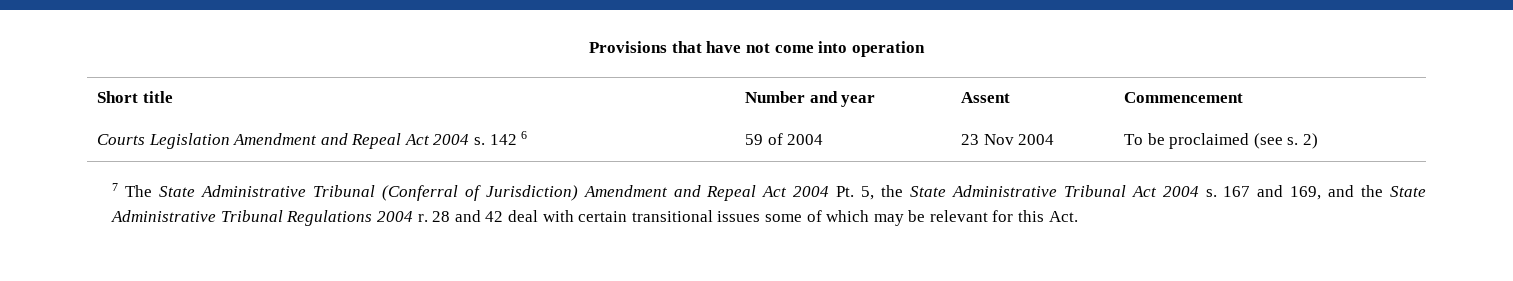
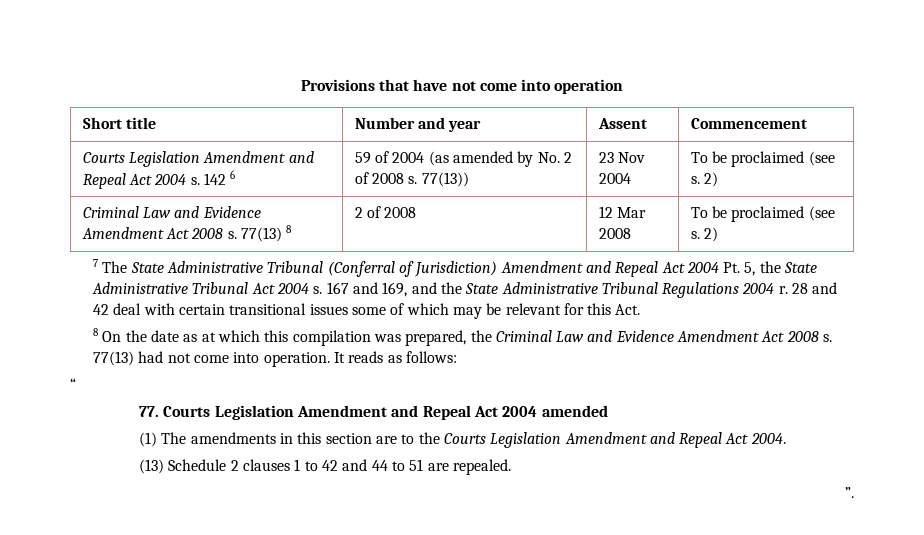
- Courts Legislation Amendment and Repeal Act 2004 s. 142 6 | 59 of 2004 | 23 Nov 2004 | To be proclaimed (see s. 2)
+ Courts Legislation Amendment and Repeal Act 2004 s. 142 6 | 59 of 2004 (as amended by No. 2 of 2008 s. 77(13)) | 23 Nov 2004 | To be proclaimed (see s. 2)
+ Criminal Law and Evidence Amendment Act 2008 s. 77(13) 8 | 2 of 2008 | 12 Mar 2008 | To be proclaimed (see s. 2)
+ 8 On the date as at which this compilation was prepared, the Criminal Law and Evidence Amendment Act 2008 s. 77(13) had not come into operation. It reads as follows:
+ “
+ 77. Courts Legislation Amendment and Repeal Act 2004 amended
+ (1) The amendments in this section are to the Courts Legislation Amendment and Repeal Act 2004.
+ (13) Schedule 2 clauses 1 to 42 and 44 to 51 are repealed.
+ ”.

